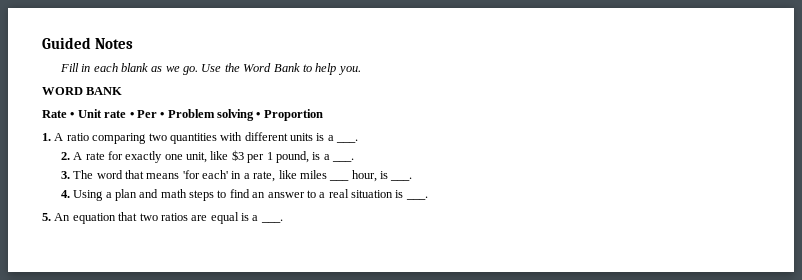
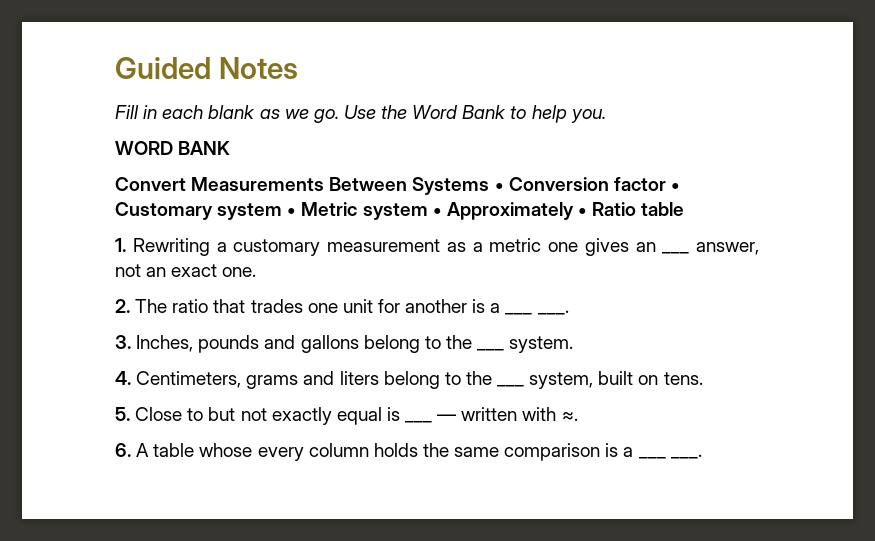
- Rate • Unit rate • Per • Problem solving • Proportion
- 1. A ratio comparing two quantities with different units is a ___.
- 2. A rate for exactly one unit, like $3 per 1 pound, is a ___.
- 3. The word that means 'for each' in a rate, like miles ___ hour, is ___.
- 4. Using a plan and math steps to find an answer to a real situation is ___.
- 5. An equation that two ratios are equal is a ___.
+ Convert Measurements Between Systems • Conversion factor • Customary system • Metric system • Approximately • Ratio table
+ 1. Rewriting a customary measurement as a metric one gives an ___ answer, not an exact one.
+ 2. The ratio that trades one unit for another is a ___ ___.
+ 3. Inches, pounds and gallons belong to the ___ system.
+ 4. Centimeters, grams and liters belong to the ___ system, built on tens.
+ 5. Close to but not exactly equal is ___ — written with ≈.
+ 6. A table whose every column holds the same comparison is a ___ ___.

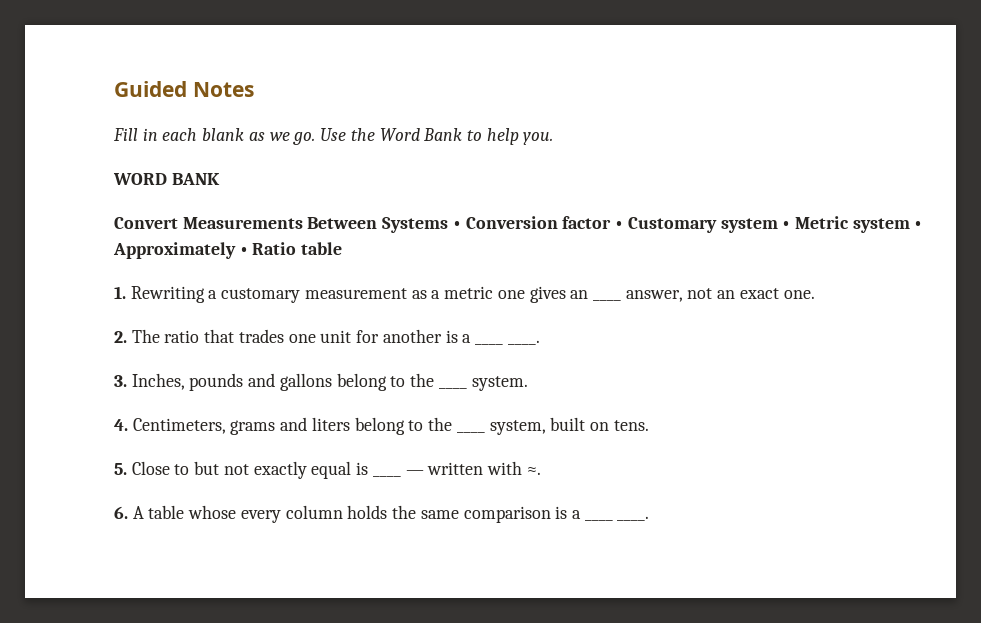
- 1. Rewriting a customary measurement as a metric one gives an ___ answer, not an exact one.
+ 1. Rewriting a customary measurement as a metric one gives an ____ answer, not an exact one.
- 2. The ratio that trades one unit for another is a ___ ___.
+ 2. The ratio that trades one unit for another is a ____ ____.
- 3. Inches, pounds and gallons belong to the ___ system.
+ 3. Inches, pounds and gallons belong to the ____ system.
- 4. Centimeters, grams and liters belong to the ___ system, built on tens.
+ 4. Centimeters, grams and liters belong to the ____ system, built on tens.
- 5. Close to but not exactly equal is ___ — written with ≈.
+ 5. Close to but not exactly equal is ____ — written with ≈.
- 6. A table whose every column holds the same comparison is a ___ ___.
+ 6. A table whose every column holds the same comparison is a ____ ____.

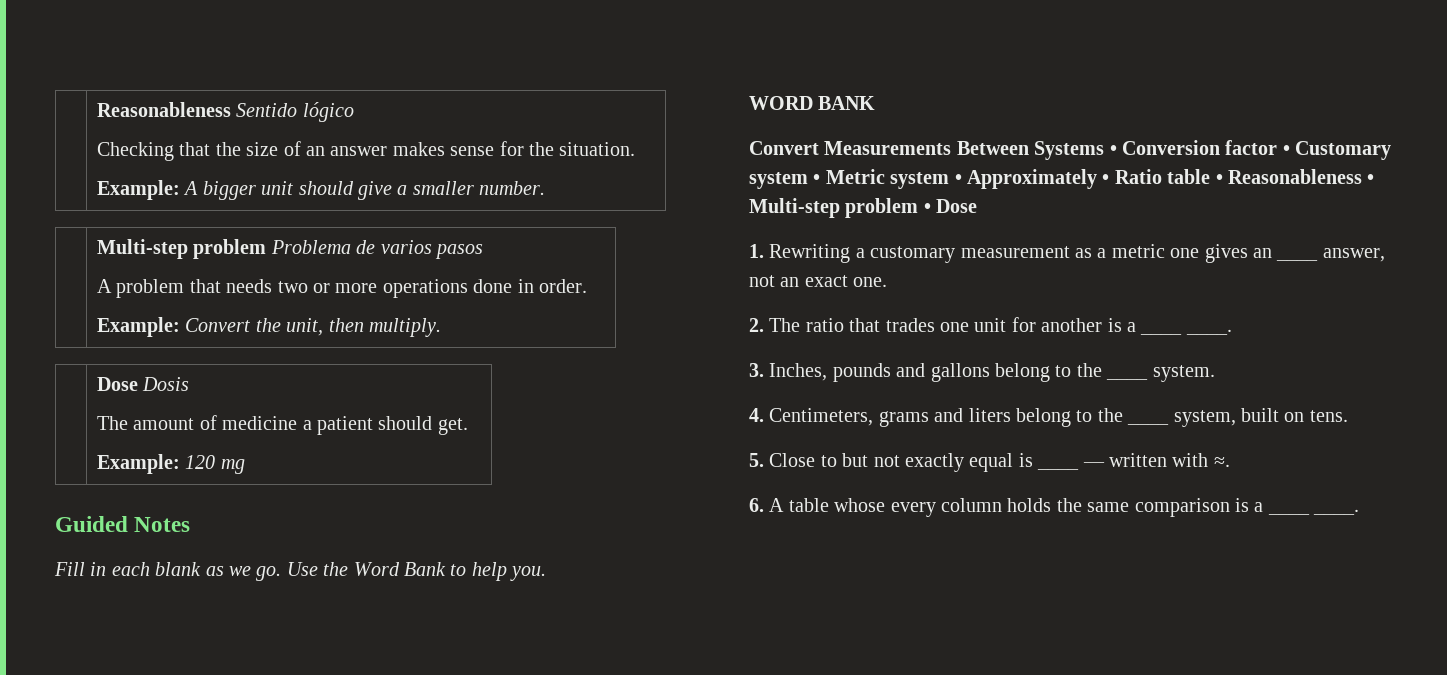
+ | Reasonableness Sentido lógico
+ Checking that the size of an answer makes sense for the situation.
+ Example: A bigger unit should give a smaller number.
+ | Multi-step problem Problema de varios pasos
+ A problem that needs two or more operations done in order.
+ Example: Convert the unit, then multiply.
+ | Dose Dosis
+ The amount of medicine a patient should get.
+ Example: 120 mg
- Convert Measurements Between Systems • Conversion factor • Customary system • Metric system • Approximately • Ratio table
+ Convert Measurements Between Systems • Conversion factor • Customary system • Metric system • Approximately • Ratio table • Reasonableness • Multi-step problem • Dose

